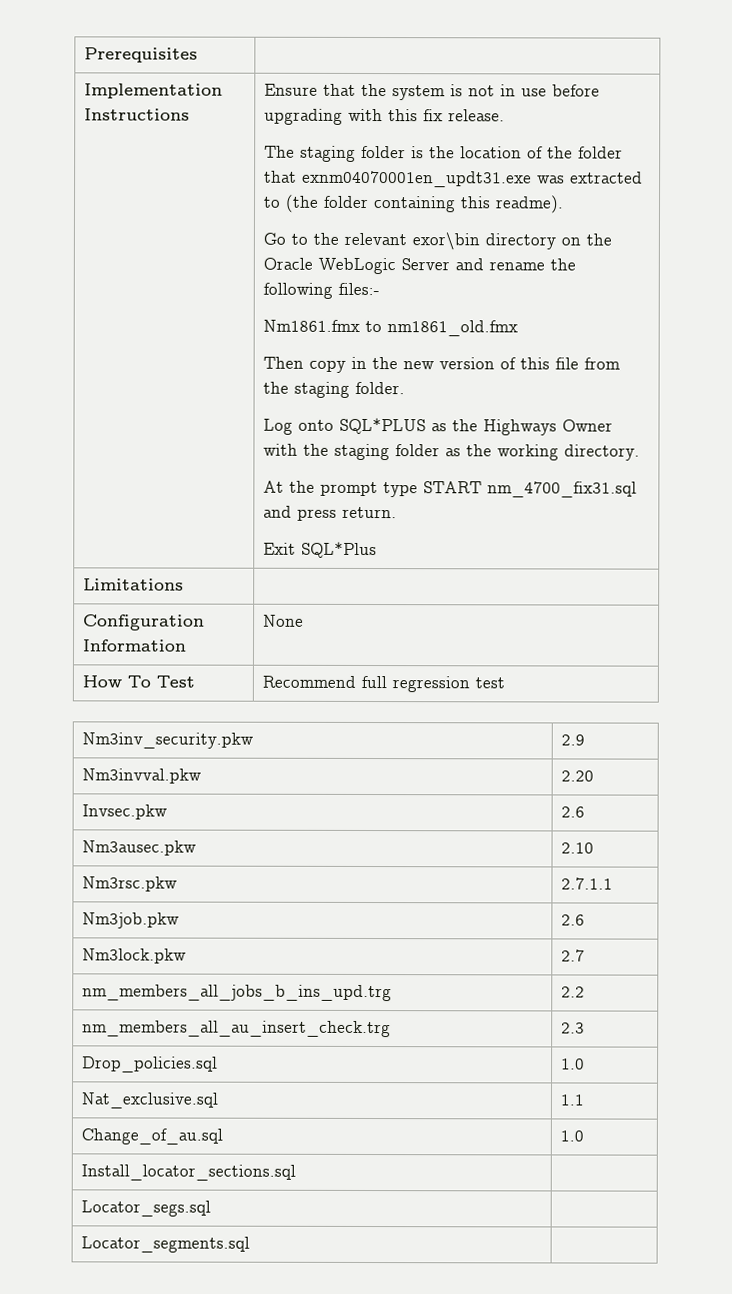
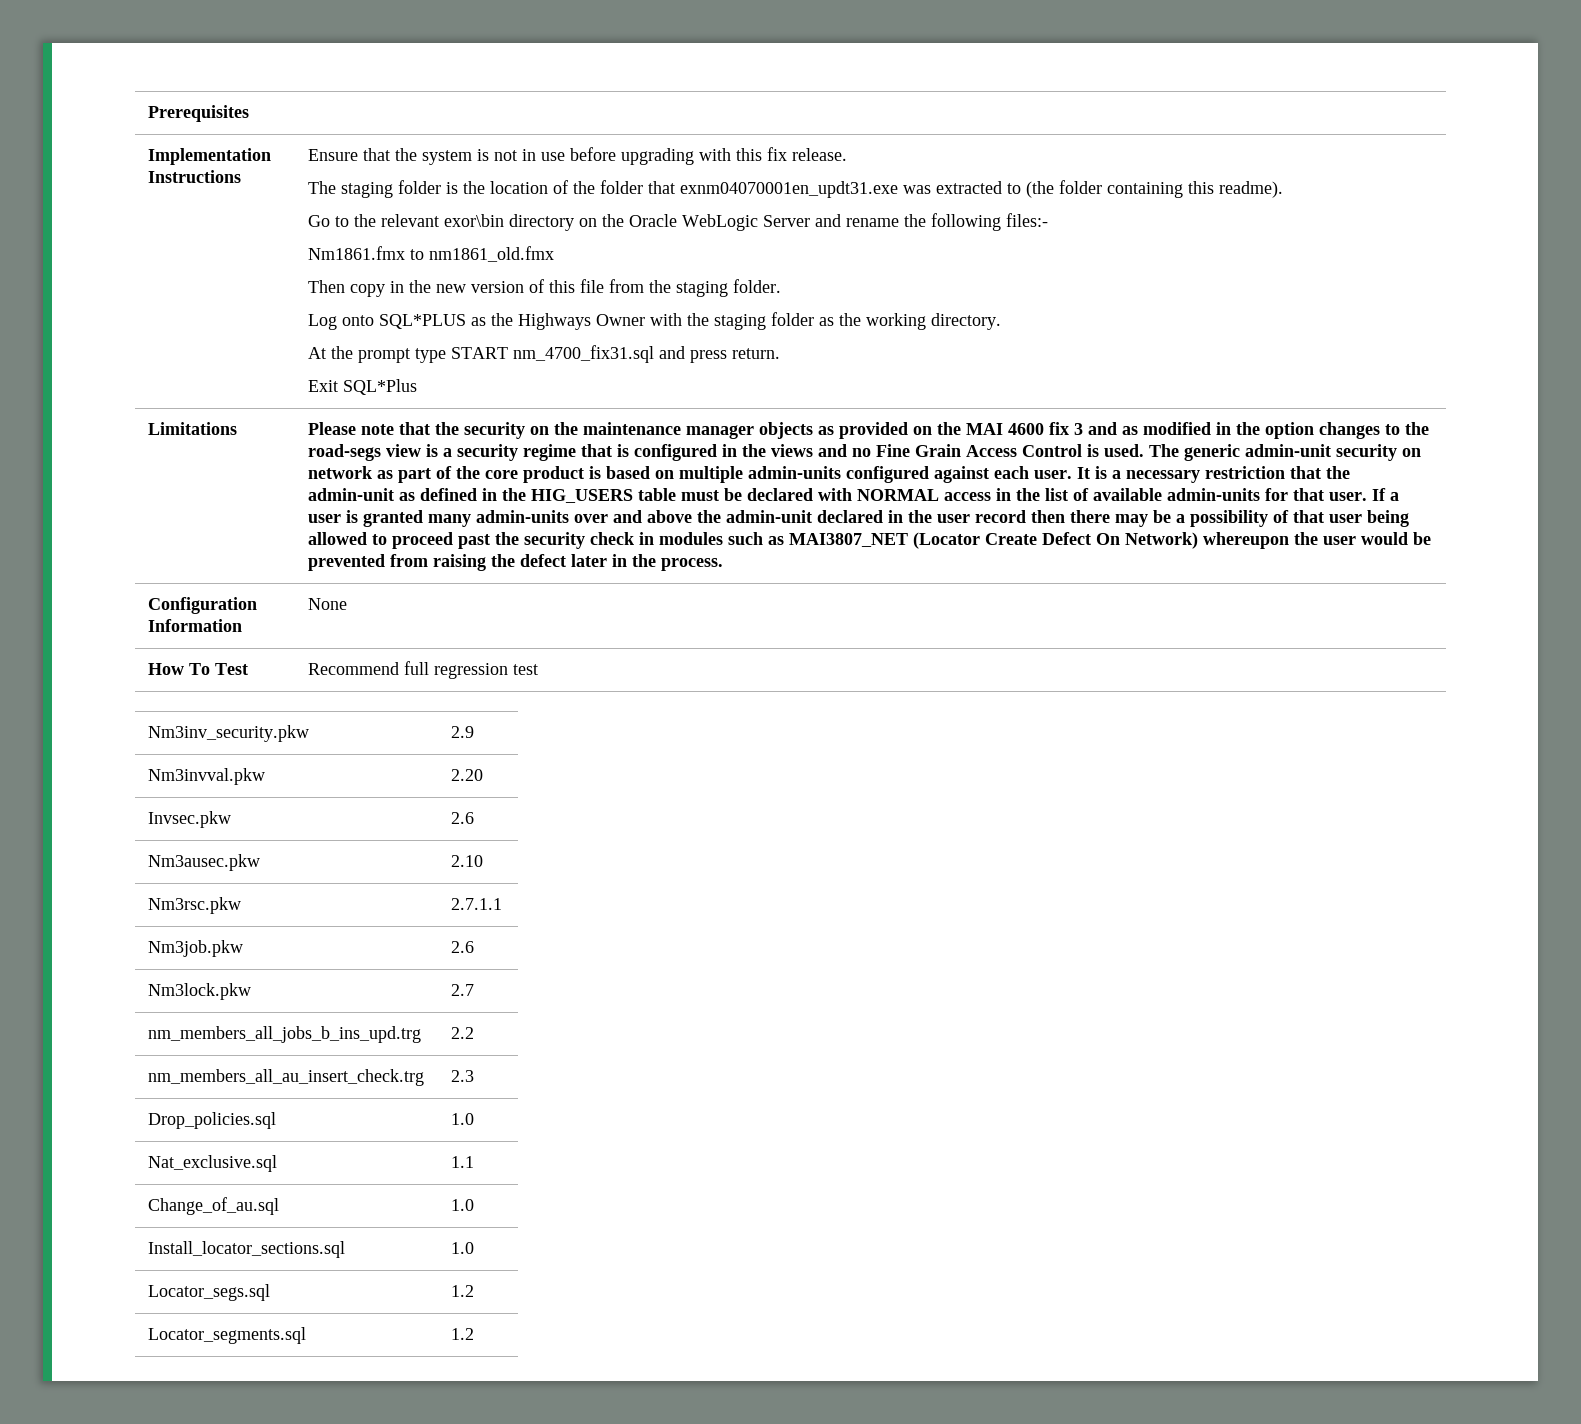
+ Please note that the security on the maintenance manager objects as provided on the MAI 4600 fix 3 and as modified in the option changes to the road-segs view is a security regime that is configured in the views and no Fine Grain Access Control is used. The generic admin-unit security on network as part of the core product is based on multiple admin-units configured against each user. It is a necessary restriction that the admin-unit as defined in the HIG_USERS table must be declared with NORMAL access in the list of available admin-units for that user. If a user is granted many admin-units over and above the admin-unit declared in the user record then there may be a possibility of that user being allowed to proceed past the security check in modules such as MAI3807_NET (Locator Create Defect On Network) whereupon the user would be prevented from raising the defect later in the process.
- Install_locator_sections.sql |
+ Install_locator_sections.sql | 1.0
- Locator_segs.sql |
+ Locator_segs.sql | 1.2
- Locator_segments.sql |
+ Locator_segments.sql | 1.2

